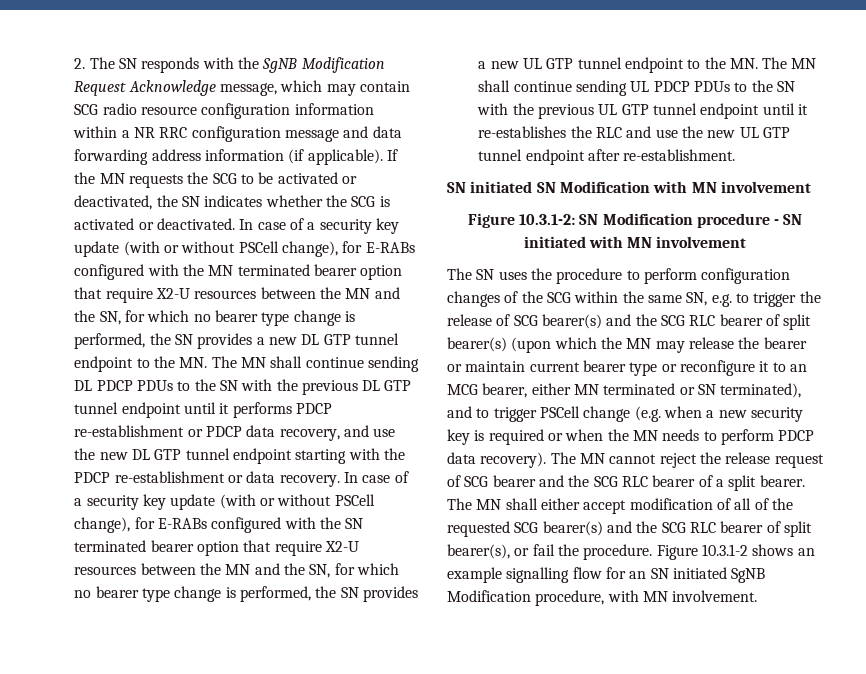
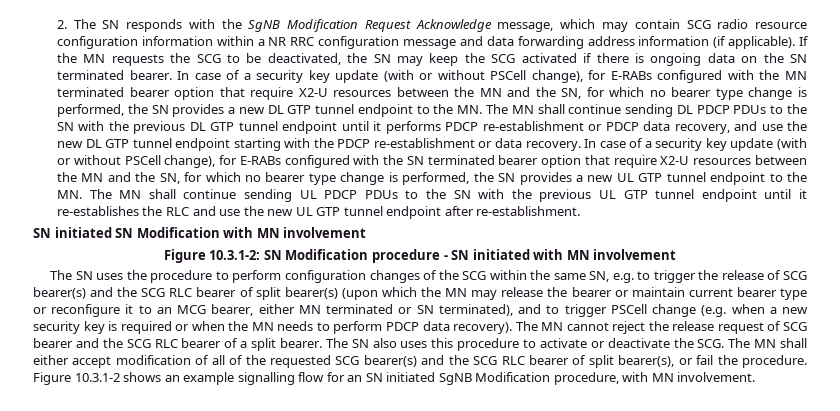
- If the MN requests the SCG to be activated or deactivated, the SN indicates whether the SCG is activated or deactivated.
+ If the MN requests the SCG to be deactivated, the SN may keep the SCG activated if there is ongoing data on the SN terminated bearer.
- The MN shall either accept modification of all of the requested SCG bearer(s) and the SCG RLC bearer of split bearer(s), or fail the procedure.
+ The SN also uses this procedure to activate or deactivate the SCG. The MN shall either accept modification of all of the requested SCG bearer(s) and the SCG RLC bearer of split bearer(s), or fail the procedure.

